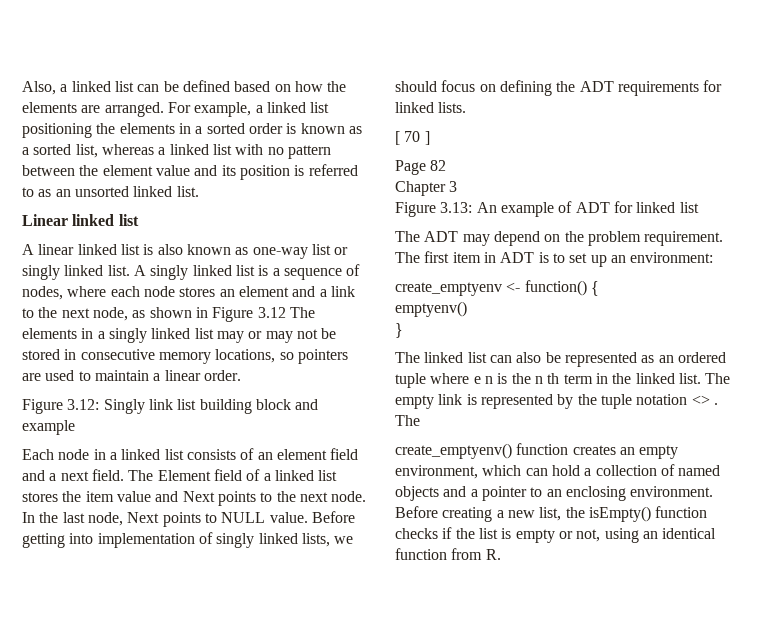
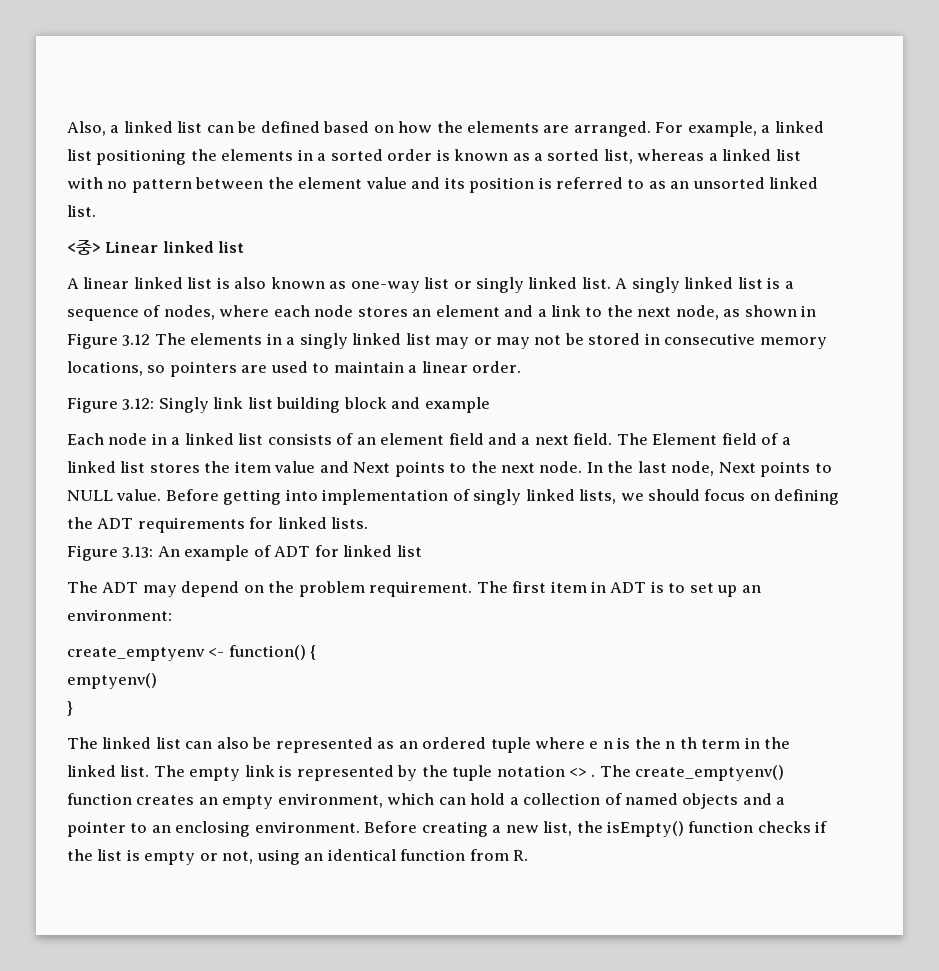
- Linear linked list
+ <중> Linear linked list
- [ 70 ]
- Page 82
- Chapter 3
- The empty link is represented by the tuple notation <> . The
- create_emptyenv() function creates an empty environment, which can hold a collection of named objects and a pointer to an enclosing environment.
+ The empty link is represented by the tuple notation <> . The create_emptyenv() function creates an empty environment, which can hold a collection of named objects and a pointer to an enclosing environment.

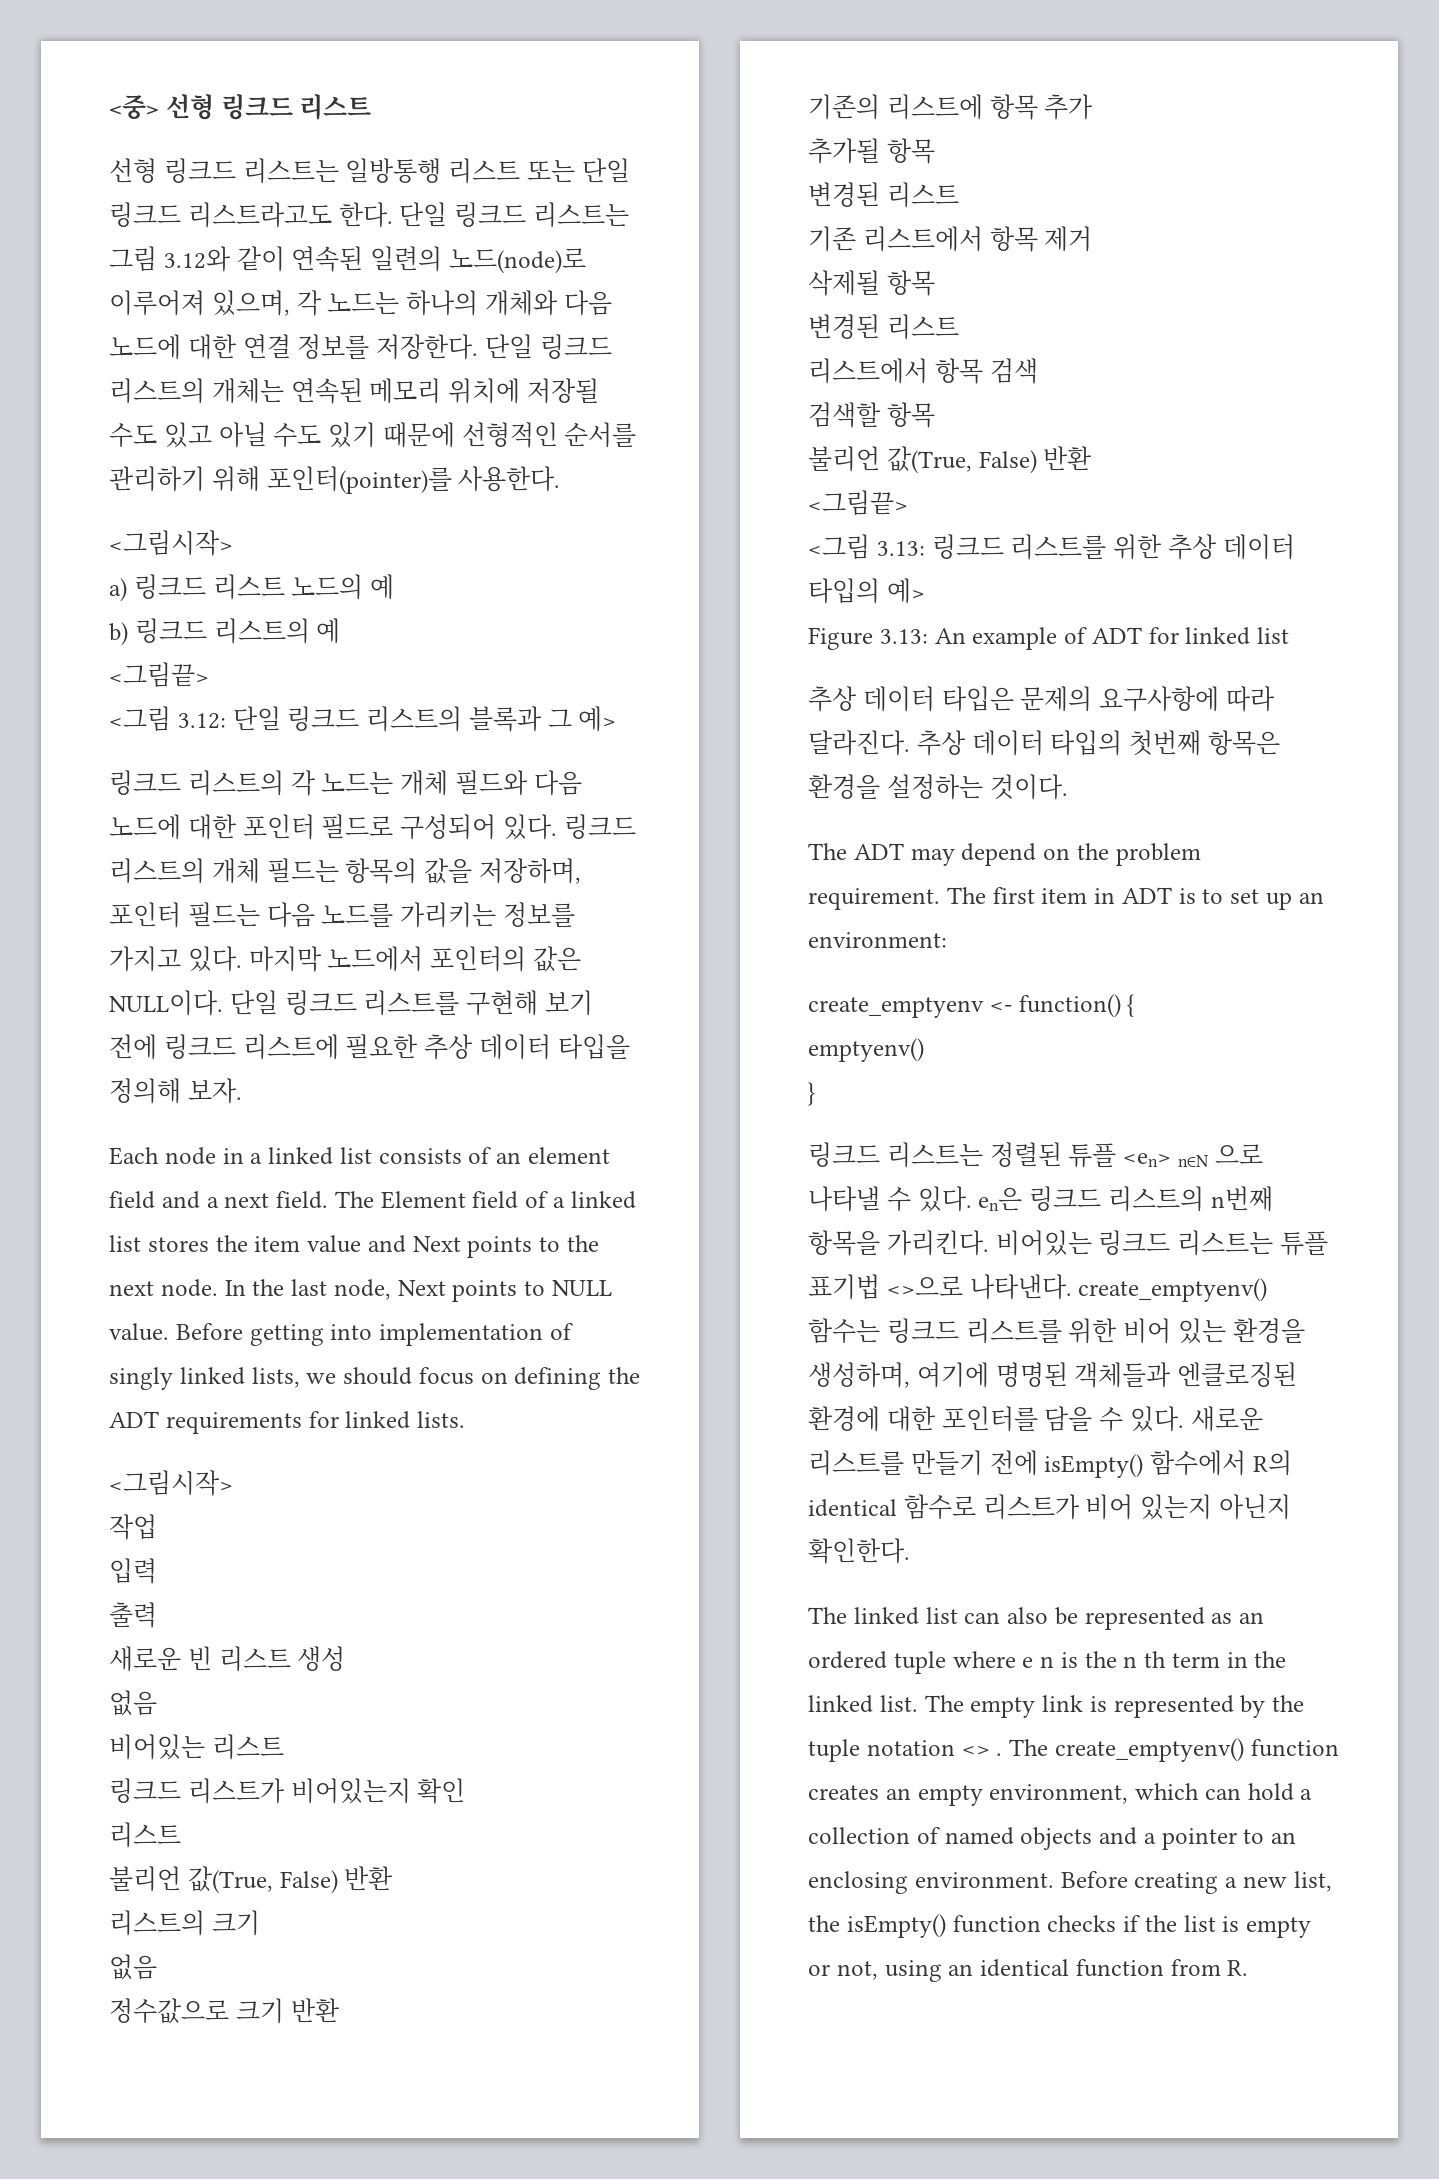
- Also, a linked list can be defined based on how the elements are arranged. For example, a linked list positioning the elements in a sorted order is known as a sorted list, whereas a linked list with no pattern between the element value and its position is referred to as an unsorted linked list.
- <중> Linear linked list
- A linear linked list is also known as one-way list or singly linked list. A singly linked list is a sequence of nodes, where each node stores an element and a link to the next node, as shown in Figure 3.12 The elements in a singly linked list may or may not be stored in consecutive memory locations, so pointers are used to maintain a linear order.
- Figure 3.12: Singly link list building block and example
+ <중> 선형 링크드 리스트
+ 선형 링크드 리스트는 일방통행 리스트 또는 단일 링크드 리스트라고도 한다. 단일 링크드 리스트는 그림 3.12와 같이 연속된 일련의 노드(node)로 이루어져 있으며, 각 노드는 하나의 개체와 다음 노드에 대한 연결 정보를 저장한다. 단일 링크드 리스트의 개체는 연속된 메모리 위치에 저장될 수도 있고 아닐 수도 있기 때문에 선형적인 순서를 관리하기 위해 포인터(pointer)를 사용한다.
+ <그림시작>
+ a) 링크드 리스트 노드의 예
+ b) 링크드 리스트의 예
+ <그림끝>
+ <그림 3.12: 단일 링크드 리스트의 블록과 그 예>
+ 링크드 리스트의 각 노드는 개체 필드와 다음 노드에 대한 포인터 필드로 구성되어 있다. 링크드 리스트의 개체 필드는 항목의 값을 저장하며, 포인터 필드는 다음 노드를 가리키는 정보를 가지고 있다. 마지막 노드에서 포인터의 값은 NULL이다. 단일 링크드 리스트를 구현해 보기 전에 링크드 리스트에 필요한 추상 데이터 타입을 정의해 보자.
  Before getting into implementation of singly linked lists, we should focus on defining the ADT requirements for linked lists.
+ <그림시작>
+ 작업
+ 입력
+ 출력
+ 새로운 빈 리스트 생성
+ 없음
+ 비어있는 리스트
+ 링크드 리스트가 비어있는지 확인
+ 리스트
+ 불리언 값(True, False) 반환
+ 리스트의 크기
+ 없음
+ 정수값으로 크기 반환
+ 기존의 리스트에 항목 추가
+ 추가될 항목
+ 변경된 리스트
+ 기존 리스트에서 항목 제거
+ 삭제될 항목
+ 변경된 리스트
+ 리스트에서 항목 검색
+ 검색할 항목
+ 불리언 값(True, False) 반환
+ <그림끝>
+ <그림 3.13: 링크드 리스트를 위한 추상 데이터 타입의 예>
+ 추상 데이터 타입은 문제의 요구사항에 따라 달라진다. 추상 데이터 타입의 첫번째 항목은 환경을 설정하는 것이다.
+ 링크드 리스트는 정렬된 튜플 <en> n∈N 으로 나타낼 수 있다. en은 링크드 리스트의 n번째 항목을 가리킨다. 비어있는 링크드 리스트는 튜플 표기법 <>으로 나타낸다. create_emptyenv() 함수는 링크드 리스트를 위한 비어 있는 환경을 생성하며, 여기에 명명된 객체들과 엔클로징된 환경에 대한 포인터를 담을 수 있다. 새로운 리스트를 만들기 전에 isEmpty() 함수에서 R의 identical 함수로 리스트가 비어 있는지 아닌지 확인한다.

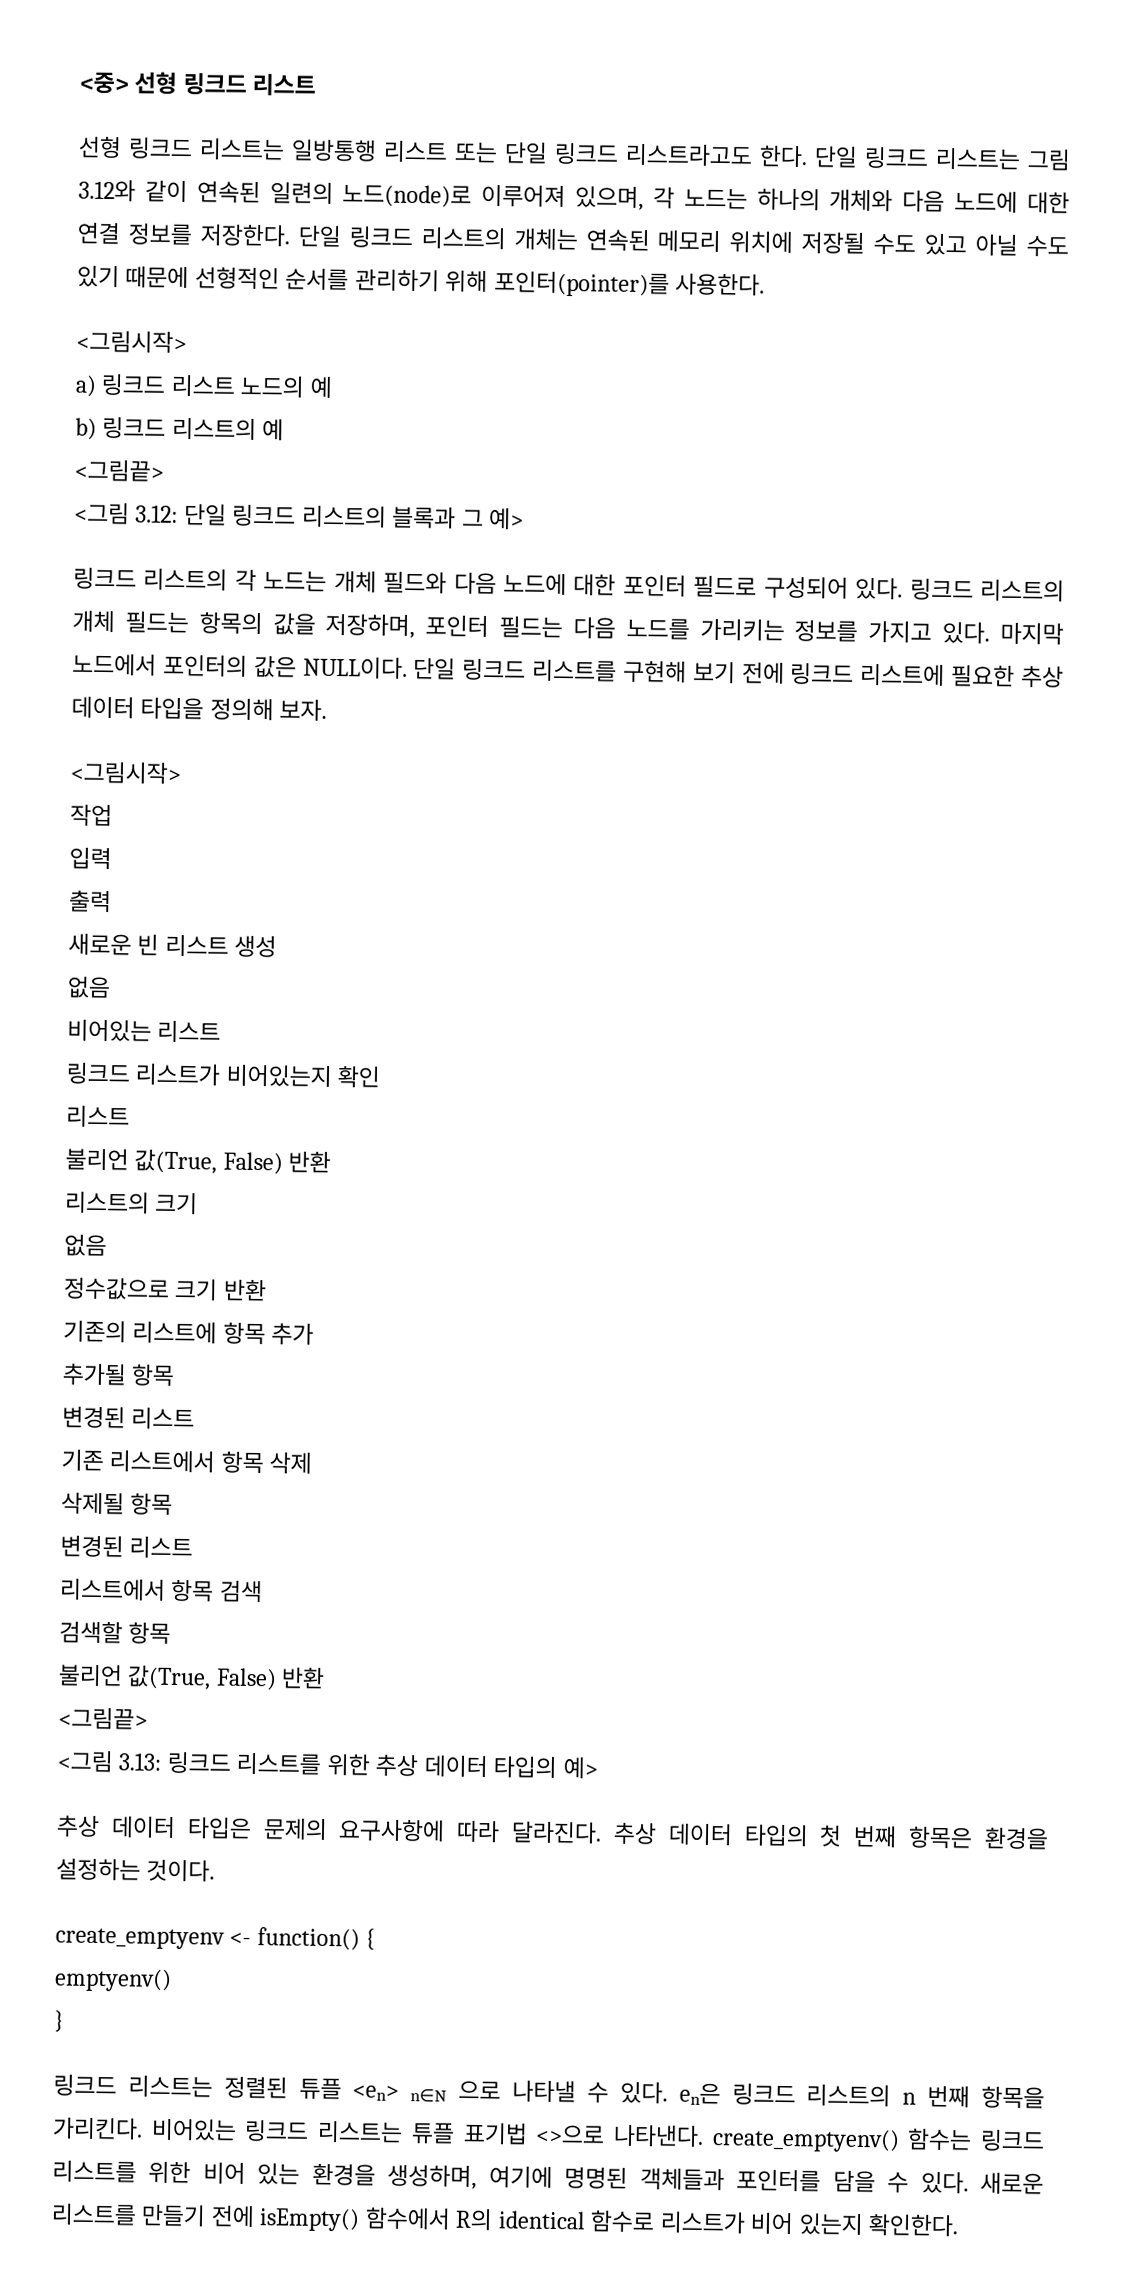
- Each node in a linked list consists of an element field and a next field. The Element field of a linked list stores the item value and Next points to the next node. In the last node, Next points to NULL value. Before getting into implementation of singly linked lists, we should focus on defining the ADT requirements for linked lists.
- 기존 리스트에서 항목 제거
+ 기존 리스트에서 항목 삭제
- Figure 3.13: An example of ADT for linked list
- 추상 데이터 타입의 첫번째 항목은 환경을 설정하는 것이다.
+ 추상 데이터 타입의 첫 번째 항목은 환경을 설정하는 것이다.
- The ADT may depend on the problem requirement. The first item in ADT is to set up an environment:
- 링크드 리스트는 정렬된 튜플 <en> n∈N 으로 나타낼 수 있다. en은 링크드 리스트의 n번째 항목을 가리킨다.
+ 링크드 리스트는 정렬된 튜플 <en> n∈N 으로 나타낼 수 있다. en은 링크드 리스트의 n 번째 항목을 가리킨다.
- 비어있는 링크드 리스트는 튜플 표기법 <>으로 나타낸다. create_emptyenv() 함수는 링크드 리스트를 위한 비어 있는 환경을 생성하며, 여기에 명명된 객체들과 엔클로징된 환경에 대한 포인터를 담을 수 있다.
+ 비어있는 링크드 리스트는 튜플 표기법 <>으로 나타낸다. create_emptyenv() 함수는 링크드 리스트를 위한 비어 있는 환경을 생성하며, 여기에 명명된 객체들과 포인터를 담을 수 있다.
- 새로운 리스트를 만들기 전에 isEmpty() 함수에서 R의 identical 함수로 리스트가 비어 있는지 아닌지 확인한다.
+ 새로운 리스트를 만들기 전에 isEmpty() 함수에서 R의 identical 함수로 리스트가 비어 있는지 확인한다.
- The linked list can also be represented as an ordered tuple where e n is the n th term in the linked list. The empty link is represented by the tuple notation <> . The create_emptyenv() function creates an empty environment, which can hold a collection of named objects and a pointer to an enclosing environment. Before creating a new list, the isEmpty() function checks if the list is empty or not, using an identical function from R.

